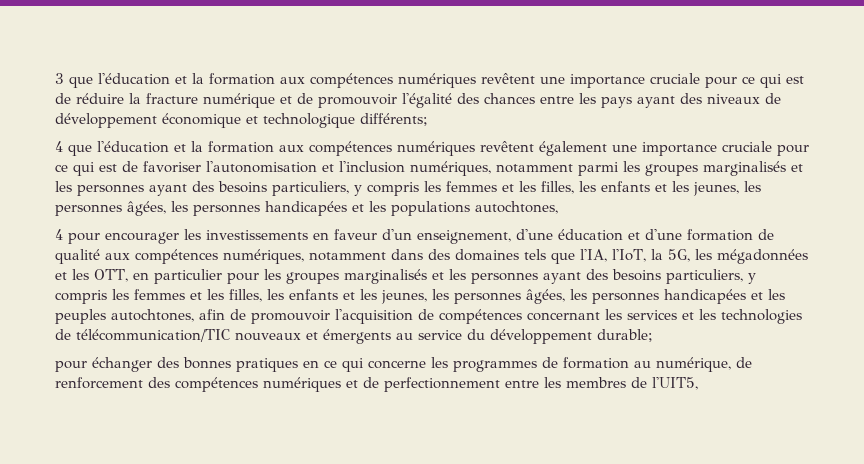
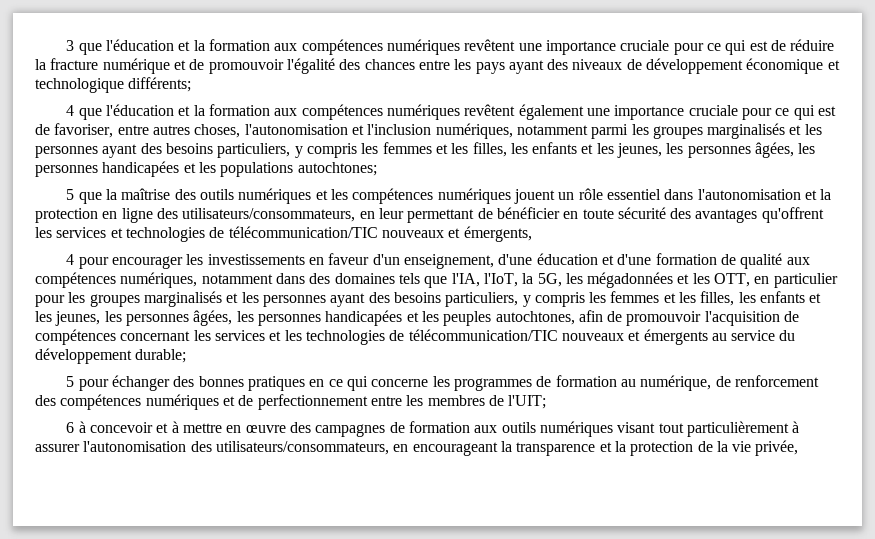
- 4 que l'éducation et la formation aux compétences numériques revêtent également une importance cruciale pour ce qui est de favoriser l'autonomisation et l'inclusion numériques, notamment parmi les groupes marginalisés et les personnes ayant des besoins particuliers, y compris les femmes et les filles, les enfants et les jeunes, les personnes âgées, les personnes handicapées et les populations autochtones,
+ 4 que l'éducation et la formation aux compétences numériques revêtent également une importance cruciale pour ce qui est de favoriser, entre autres choses, l'autonomisation et l'inclusion numériques, notamment parmi les groupes marginalisés et les personnes ayant des besoins particuliers, y compris les femmes et les filles, les enfants et les jeunes, les personnes âgées, les personnes handicapées et les populations autochtones;
+ 5 que la maîtrise des outils numériques et les compétences numériques jouent un rôle essentiel dans l'autonomisation et la protection en ligne des utilisateurs/consommateurs, en leur permettant de bénéficier en toute sécurité des avantages qu'offrent les services et technologies de télécommunication/TIC nouveaux et émergents,
- pour échanger des bonnes pratiques en ce qui concerne les programmes de formation au numérique, de renforcement des compétences numériques et de perfectionnement entre les membres de l'UIT5,
+ 5 pour échanger des bonnes pratiques en ce qui concerne les programmes de formation au numérique, de renforcement des compétences numériques et de perfectionnement entre les membres de l'UIT;
+ 6 à concevoir et à mettre en œuvre des campagnes de formation aux outils numériques visant tout particulièrement à assurer l'autonomisation des utilisateurs/consommateurs, en encourageant la transparence et la protection de la vie privée,

